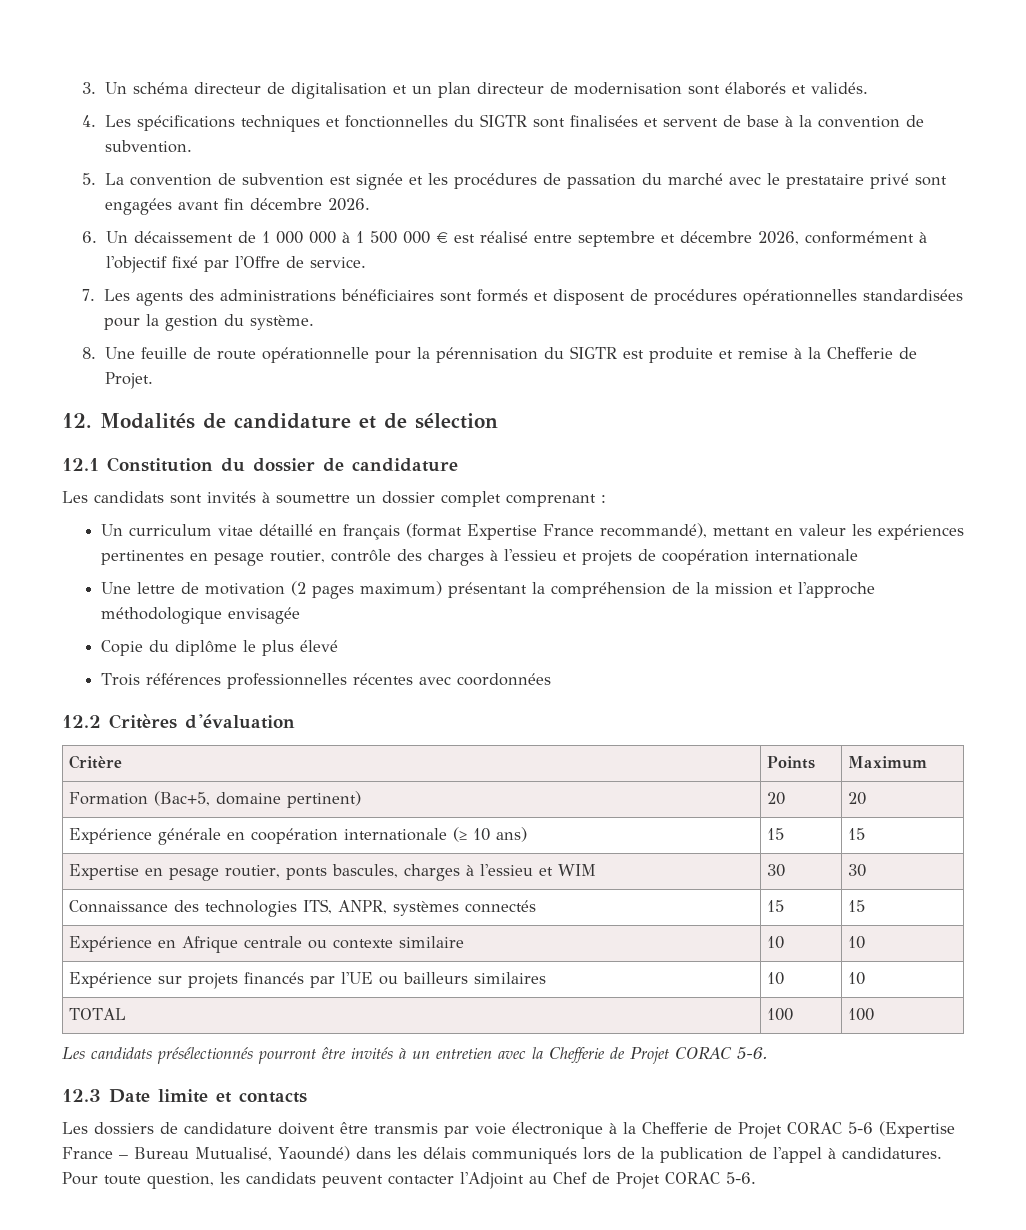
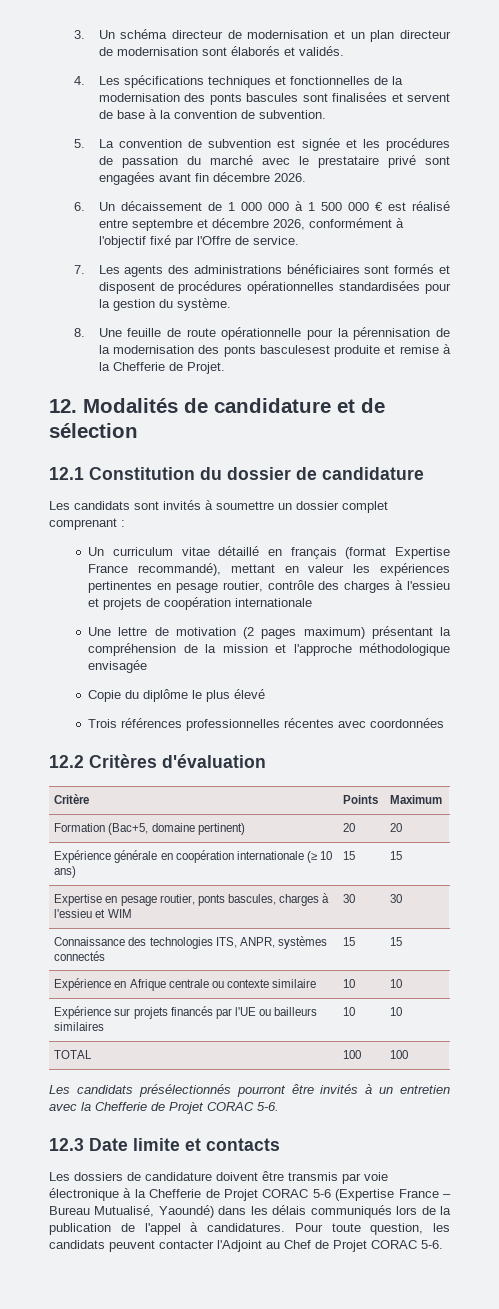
- 3. Un schéma directeur de digitalisation et un plan directeur de modernisation sont élaborés et validés.
+ 3. Un schéma directeur de modernisation et un plan directeur de modernisation sont élaborés et validés.
- 4. Les spécifications techniques et fonctionnelles du SIGTR sont finalisées et servent de base à la convention de subvention.
+ 4. Les spécifications techniques et fonctionnelles de la modernisation des ponts bascules sont finalisées et servent de base à la convention de subvention.
- 8. Une feuille de route opérationnelle pour la pérennisation du SIGTR est produite et remise à la Chefferie de Projet.
+ 8. Une feuille de route opérationnelle pour la pérennisation de la modernisation des ponts basculesest produite et remise à la Chefferie de Projet.

